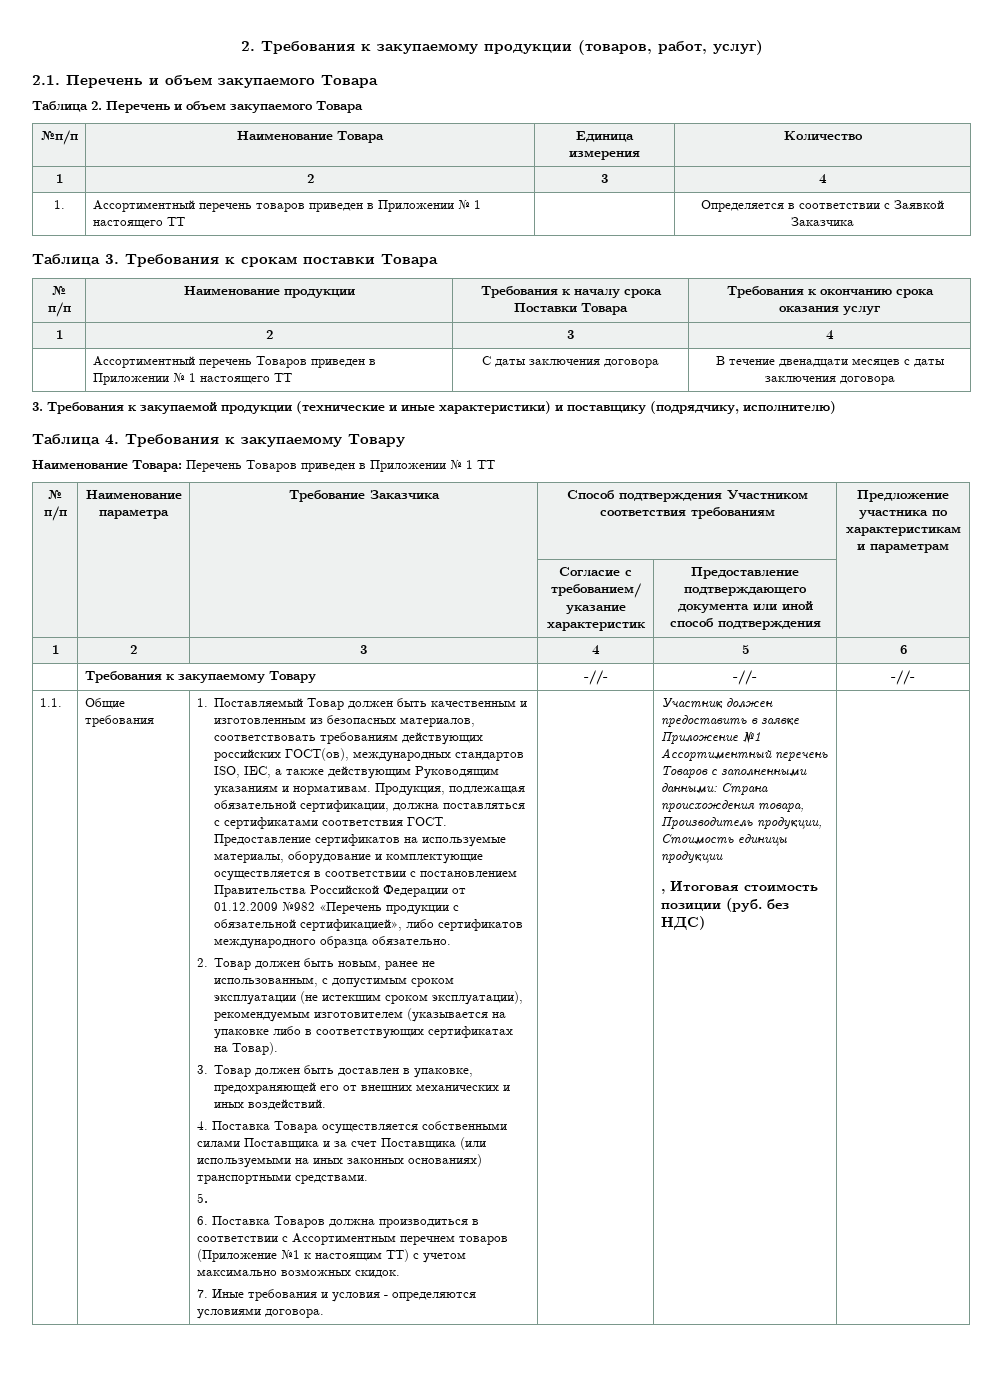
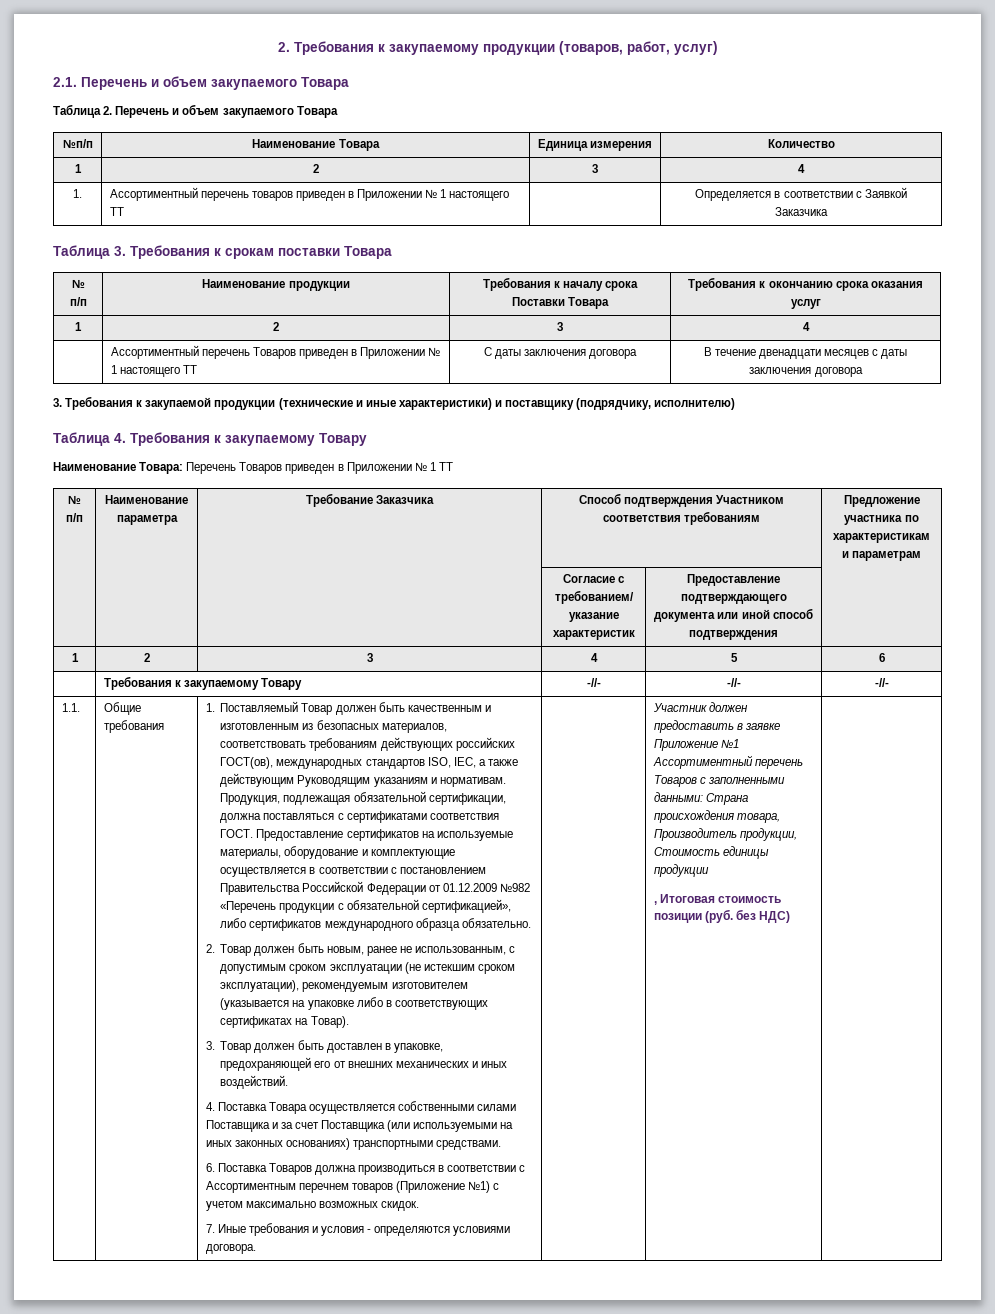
- 5.
- 6. Поставка Товаров должна производиться в соответствии с Ассортиментным перечнем товаров (Приложение №1 к настоящим ТТ) с учетом максимально возможных скидок.
+ 6. Поставка Товаров должна производиться в соответствии с Ассортиментным перечнем товаров (Приложение №1) с учетом максимально возможных скидок.

